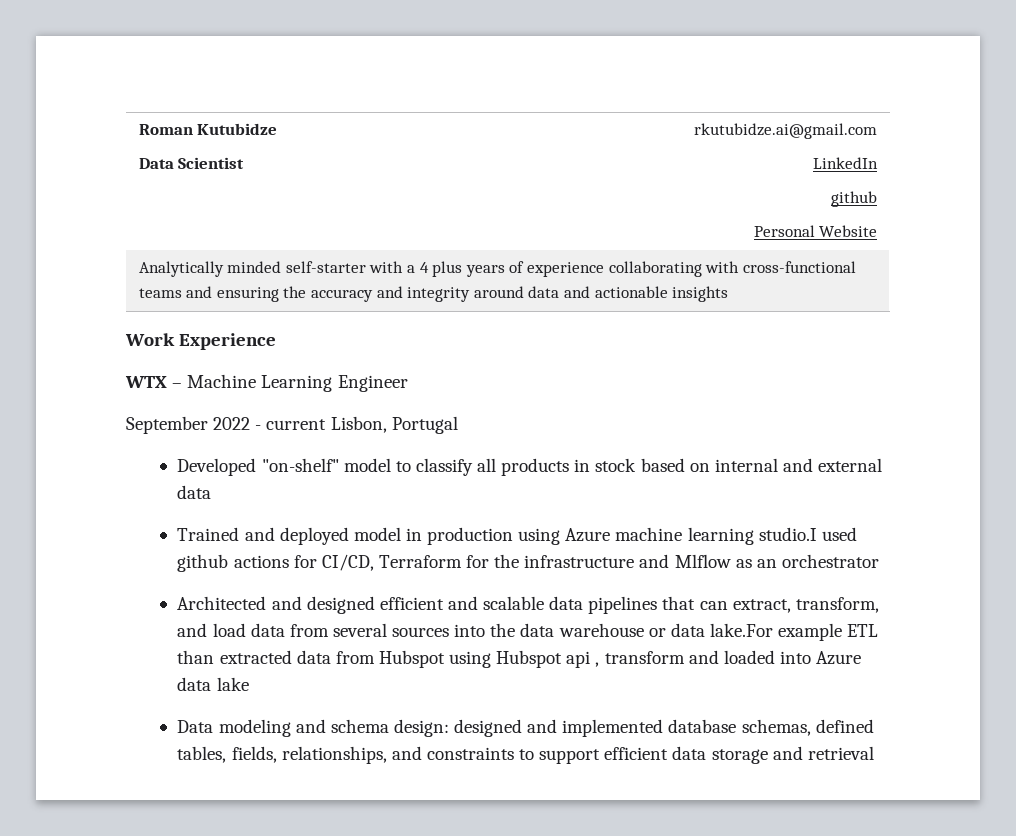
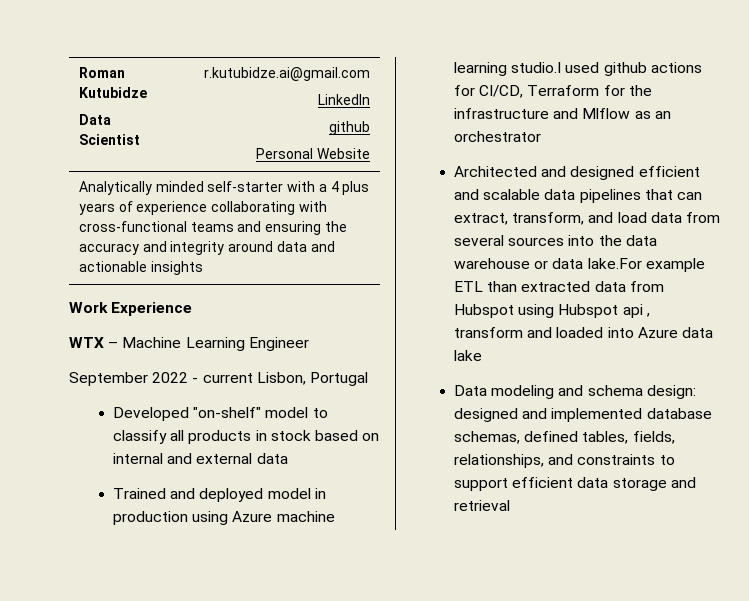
  Roman Kutubidze
- Data Scientist | rkutubidze.ai@gmail.com
+ Data Scientist | r.kutubidze.ai@gmail.com

